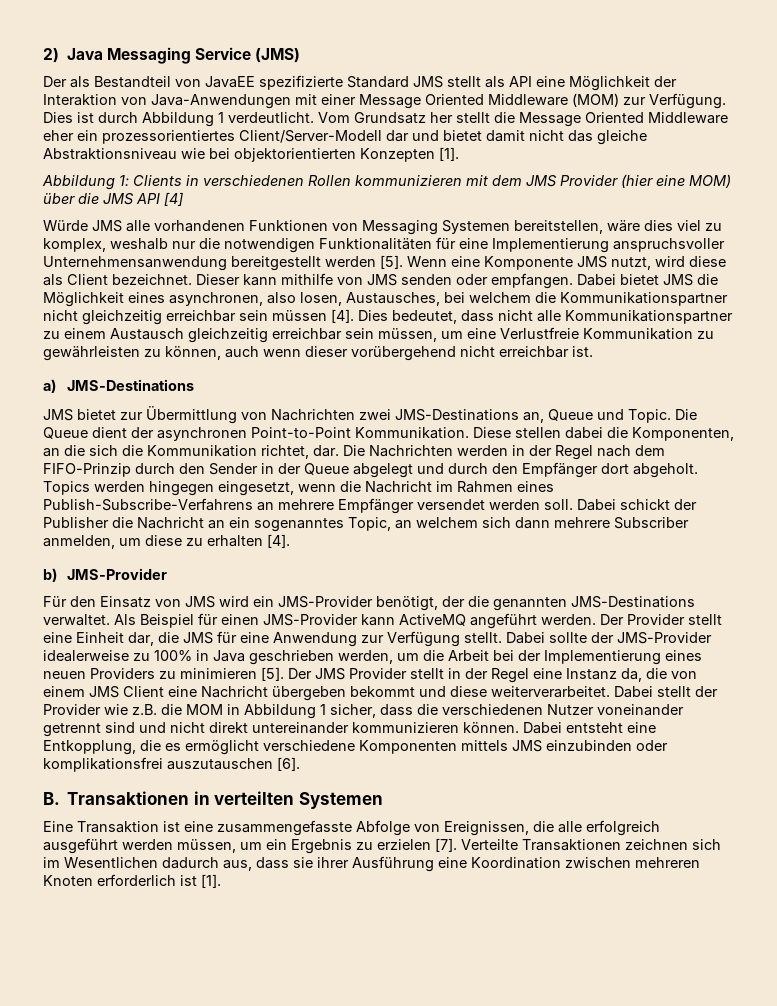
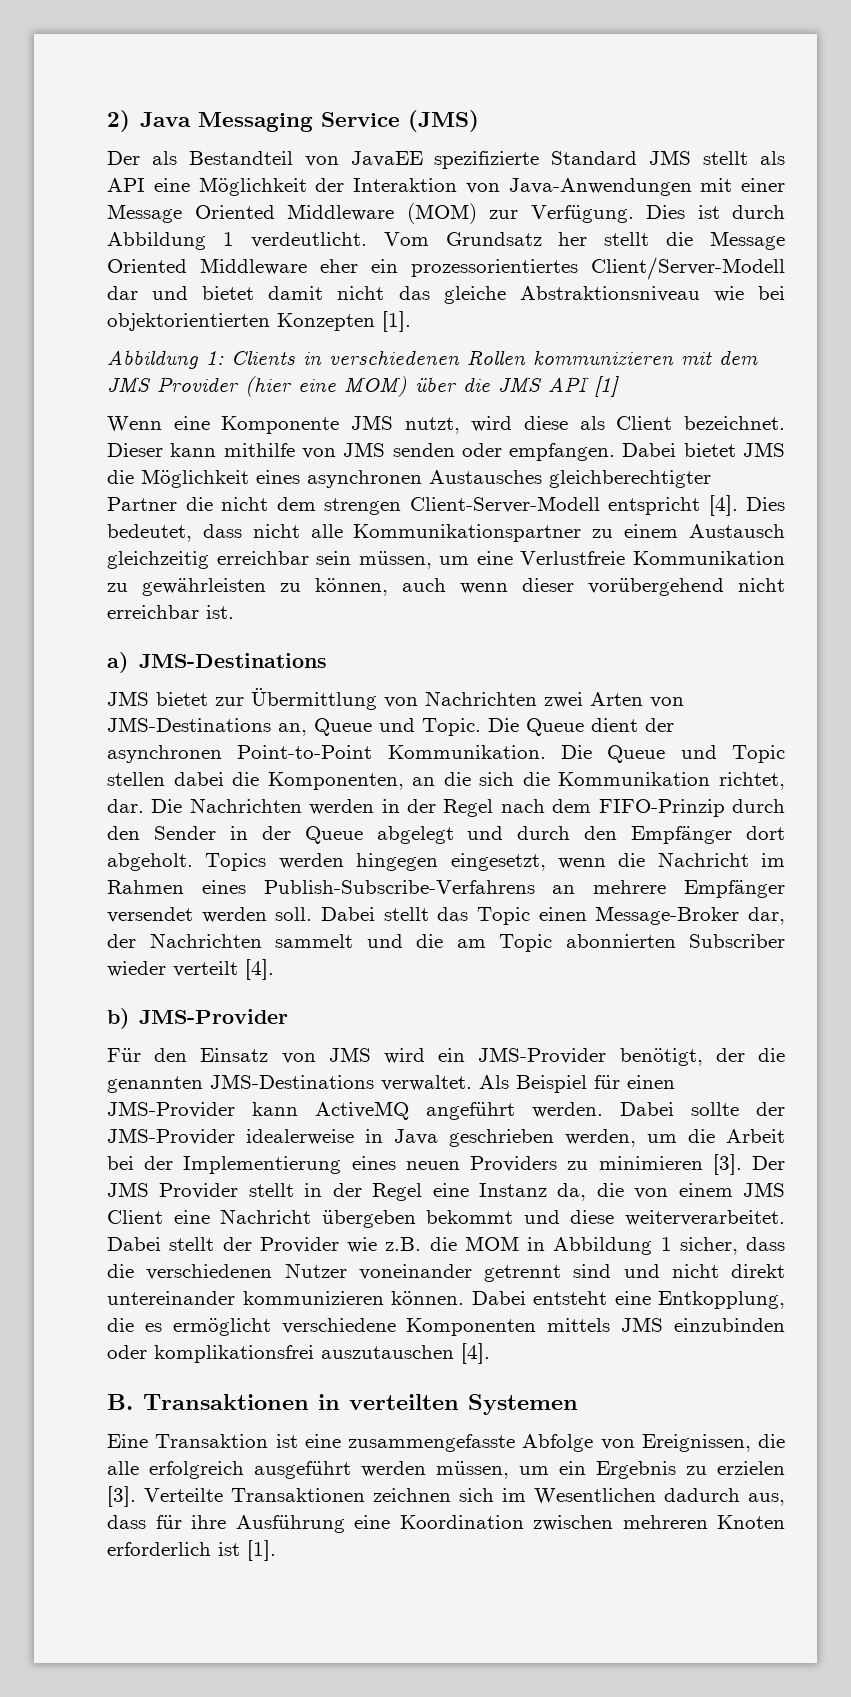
- Abbildung 1: Clients in verschiedenen Rollen kommunizieren mit dem JMS Provider (hier eine MOM) über die JMS API [4]
- Würde JMS alle vorhandenen Funktionen von Messaging Systemen bereitstellen, wäre dies viel zu komplex, weshalb nur die notwendigen Funktionalitäten für eine Implementierung anspruchsvoller Unternehmensanwendung bereitgestellt werden [5]. Wenn eine Komponente JMS nutzt, wird diese als Client bezeichnet.
+ Abbildung 1: Clients in verschiedenen Rollen kommunizieren mit dem JMS Provider (hier eine MOM) über die JMS API [1]
+ Wenn eine Komponente JMS nutzt, wird diese als Client bezeichnet.
- Dabei bietet JMS die Möglichkeit eines asynchronen, also losen, Austausches, bei welchem die Kommunikationspartner nicht gleichzeitig erreichbar sein müssen [4].
+ Dabei bietet JMS die Möglichkeit eines asynchronen Austausches gleichberechtigter Partner die nicht dem strengen Client-Server-Modell entspricht [4].
- JMS bietet zur Übermittlung von Nachrichten zwei JMS-Destinations an, Queue und Topic.
+ JMS bietet zur Übermittlung von Nachrichten zwei Arten von JMS-Destinations an, Queue und Topic.
- Diese stellen dabei die Komponenten, an die sich die Kommunikation richtet, dar.
+ Die Queue und Topic stellen dabei die Komponenten, an die sich die Kommunikation richtet, dar.
- Dabei schickt der Publisher die Nachricht an ein sogenanntes Topic, an welchem sich dann mehrere Subscriber anmelden, um diese zu erhalten [4].
+ Dabei stellt das Topic einen Message-Broker dar, der Nachrichten sammelt und die am Topic abonnierten Subscriber wieder verteilt [4].
- Der Provider stellt eine Einheit dar, die JMS für eine Anwendung zur Verfügung stellt.
- Dabei sollte der JMS-Provider idealerweise zu 100% in Java geschrieben werden, um die Arbeit bei der Implementierung eines neuen Providers zu minimieren [5].
+ Dabei sollte der JMS-Provider idealerweise in Java geschrieben werden, um die Arbeit bei der Implementierung eines neuen Providers zu minimieren [3].
- Dabei entsteht eine Entkopplung, die es ermöglicht verschiedene Komponenten mittels JMS einzubinden oder komplikationsfrei auszutauschen [6].
+ Dabei entsteht eine Entkopplung, die es ermöglicht verschiedene Komponenten mittels JMS einzubinden oder komplikationsfrei auszutauschen [4].
- Eine Transaktion ist eine zusammengefasste Abfolge von Ereignissen, die alle erfolgreich ausgeführt werden müssen, um ein Ergebnis zu erzielen [7].
+ Eine Transaktion ist eine zusammengefasste Abfolge von Ereignissen, die alle erfolgreich ausgeführt werden müssen, um ein Ergebnis zu erzielen [3].
- Verteilte Transaktionen zeichnen sich im Wesentlichen dadurch aus, dass sie ihrer Ausführung eine Koordination zwischen mehreren Knoten erforderlich ist [1].
+ Verteilte Transaktionen zeichnen sich im Wesentlichen dadurch aus, dass für ihre Ausführung eine Koordination zwischen mehreren Knoten erforderlich ist [1].

